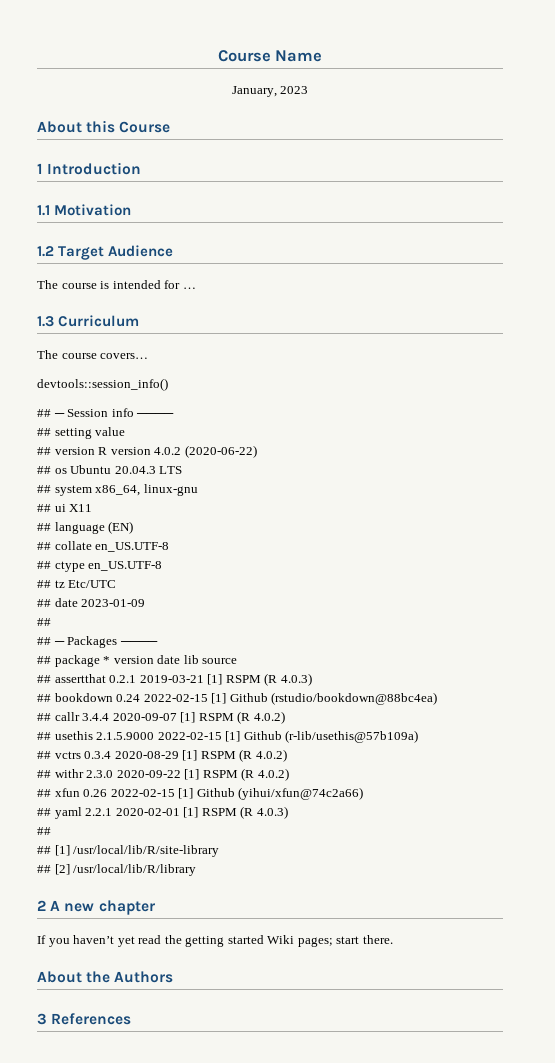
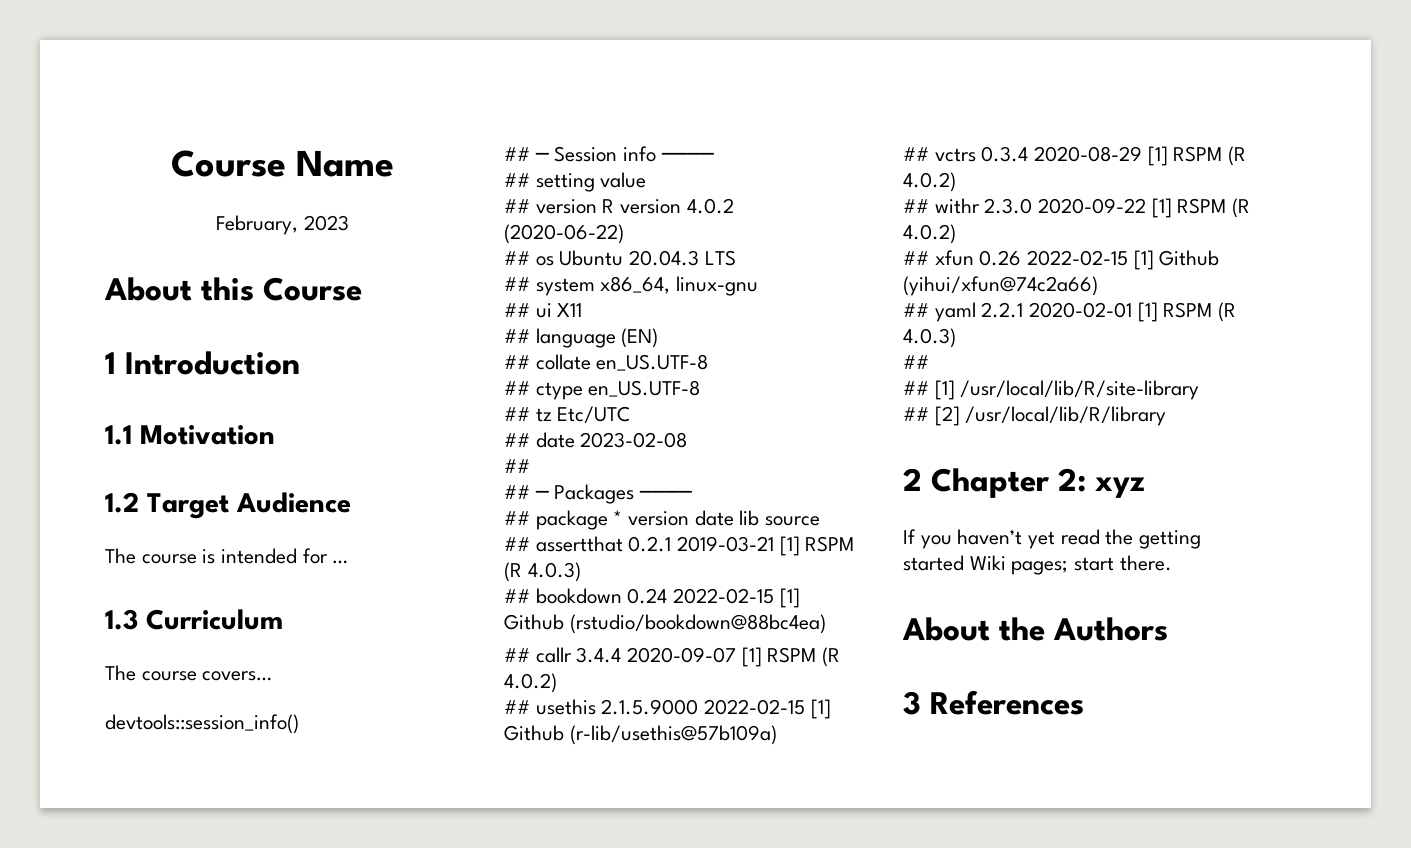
- January, 2023
+ February, 2023
- ## date 2023-01-09
+ ## date 2023-02-08
- 2 A new chapter
+ 2 Chapter 2: xyz

